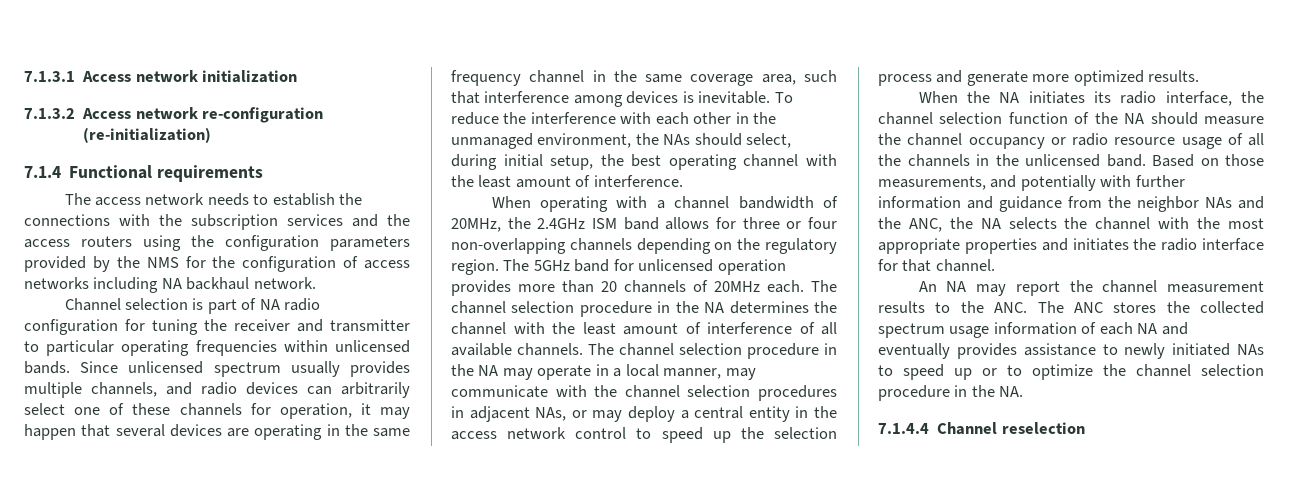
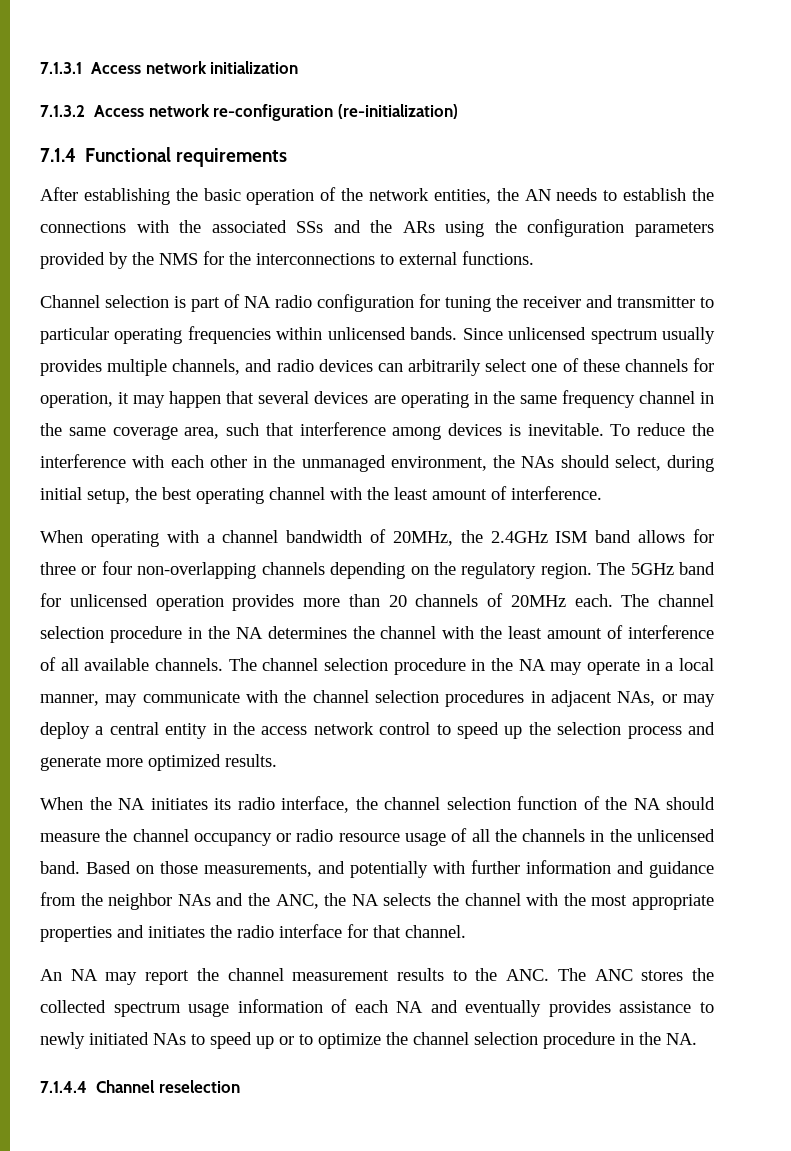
- The access network needs to establish the connections with the subscription services and the access routers using the configuration parameters provided by the NMS for the configuration of access networks including NA backhaul network.
+ After establishing the basic operation of the network entities, the AN needs to establish the connections with the associated SSs and the ARs using the configuration parameters provided by the NMS for the interconnections to external functions.

